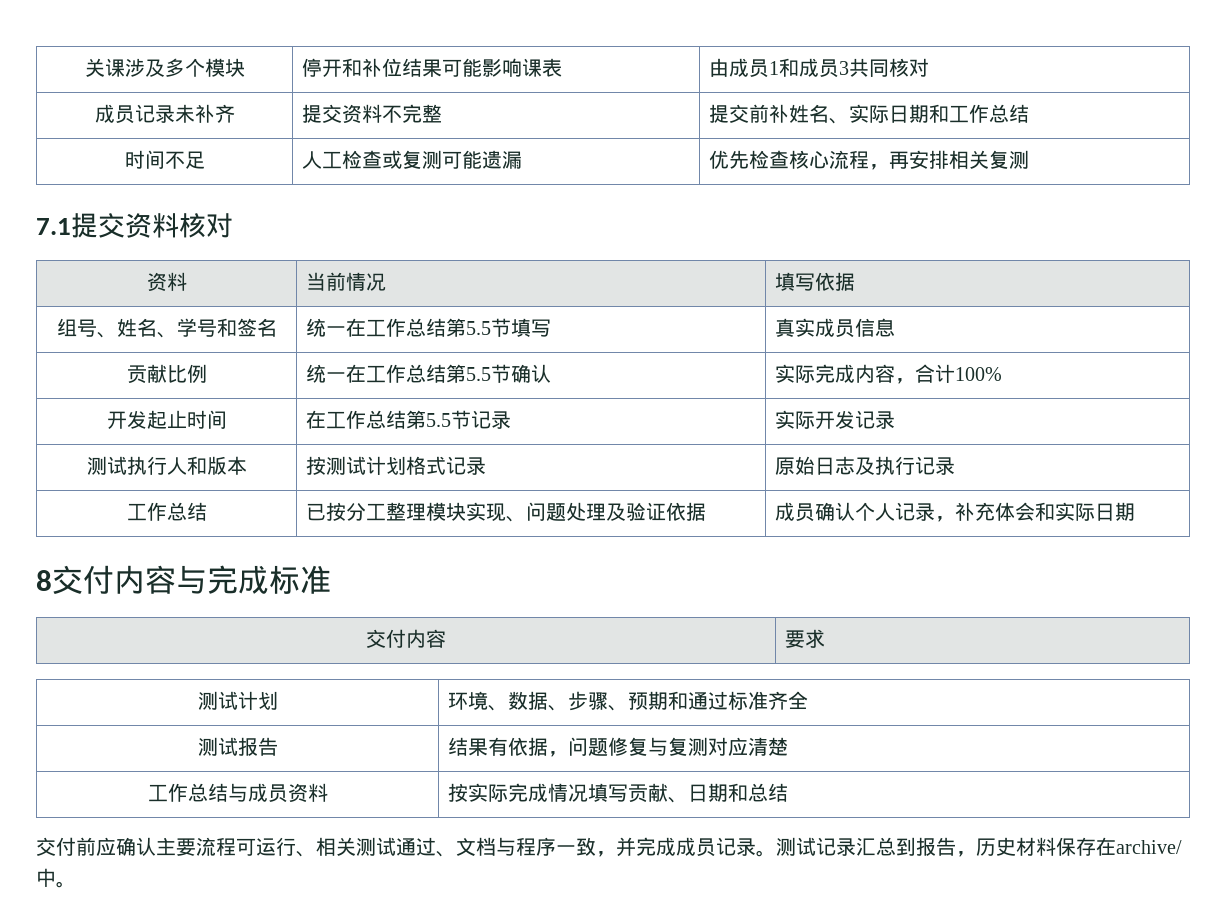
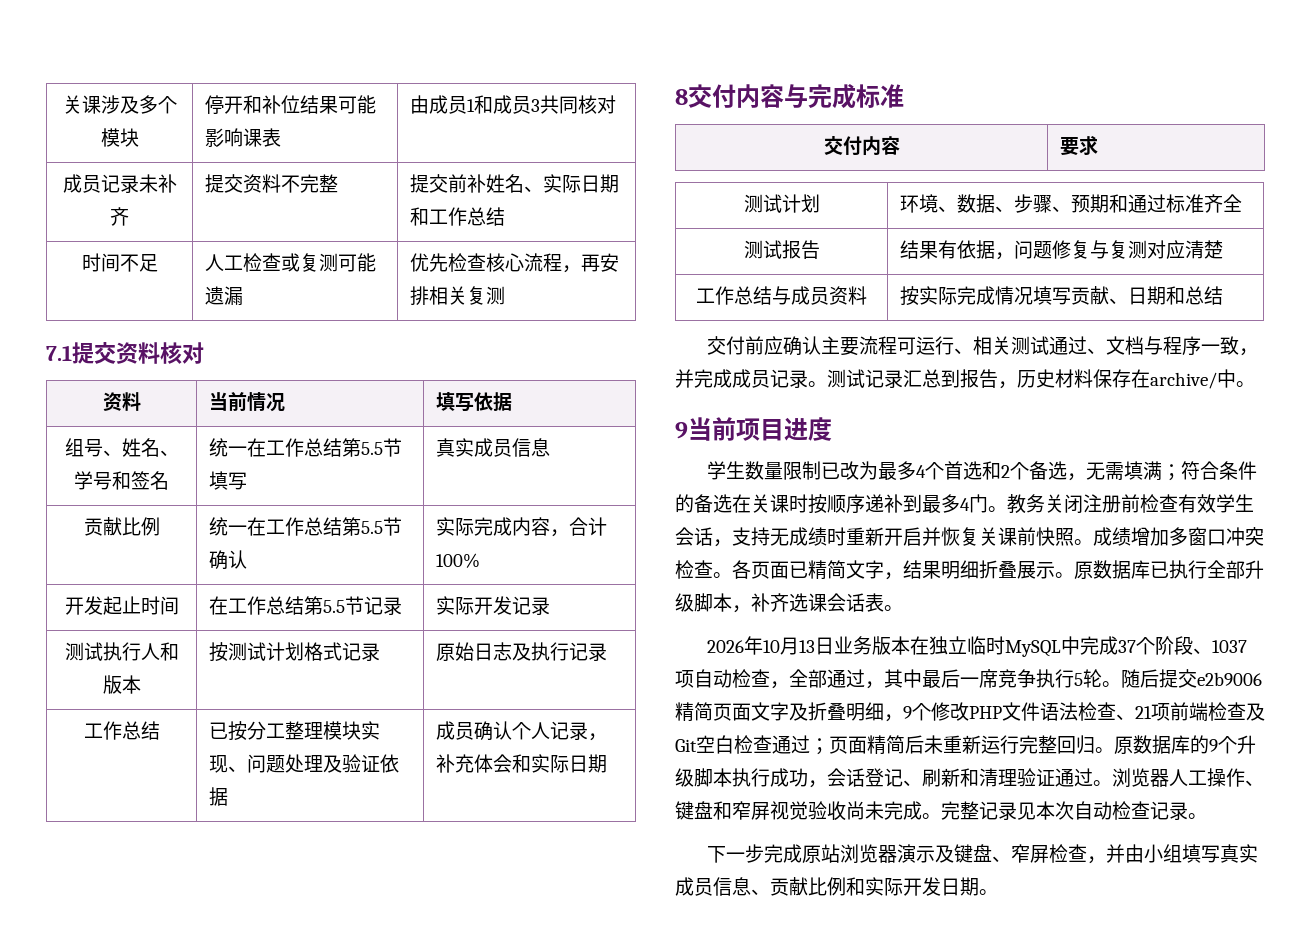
+ 9当前项目进度
+ 学生数量限制已改为最多4个首选和2个备选，无需填满；符合条件的备选在关课时按顺序递补到最多4门。教务关闭注册前检查有效学生会话，支持无成绩时重新开启并恢复关课前快照。成绩增加多窗口冲突检查。各页面已精简文字，结果明细折叠展示。原数据库已执行全部升级脚本，补齐选课会话表。
+ 2026年10月13日业务版本在独立临时MySQL中完成37个阶段、1037项自动检查，全部通过，其中最后一席竞争执行5轮。随后提交e2b9006精简页面文字及折叠明细，9个修改PHP文件语法检查、21项前端检查及Git空白检查通过；页面精简后未重新运行完整回归。原数据库的9个升级脚本执行成功，会话登记、刷新和清理验证通过。浏览器人工操作、键盘和窄屏视觉验收尚未完成。完整记录见本次自动检查记录。
+ 下一步完成原站浏览器演示及键盘、窄屏检查，并由小组填写真实成员信息、贡献比例和实际开发日期。

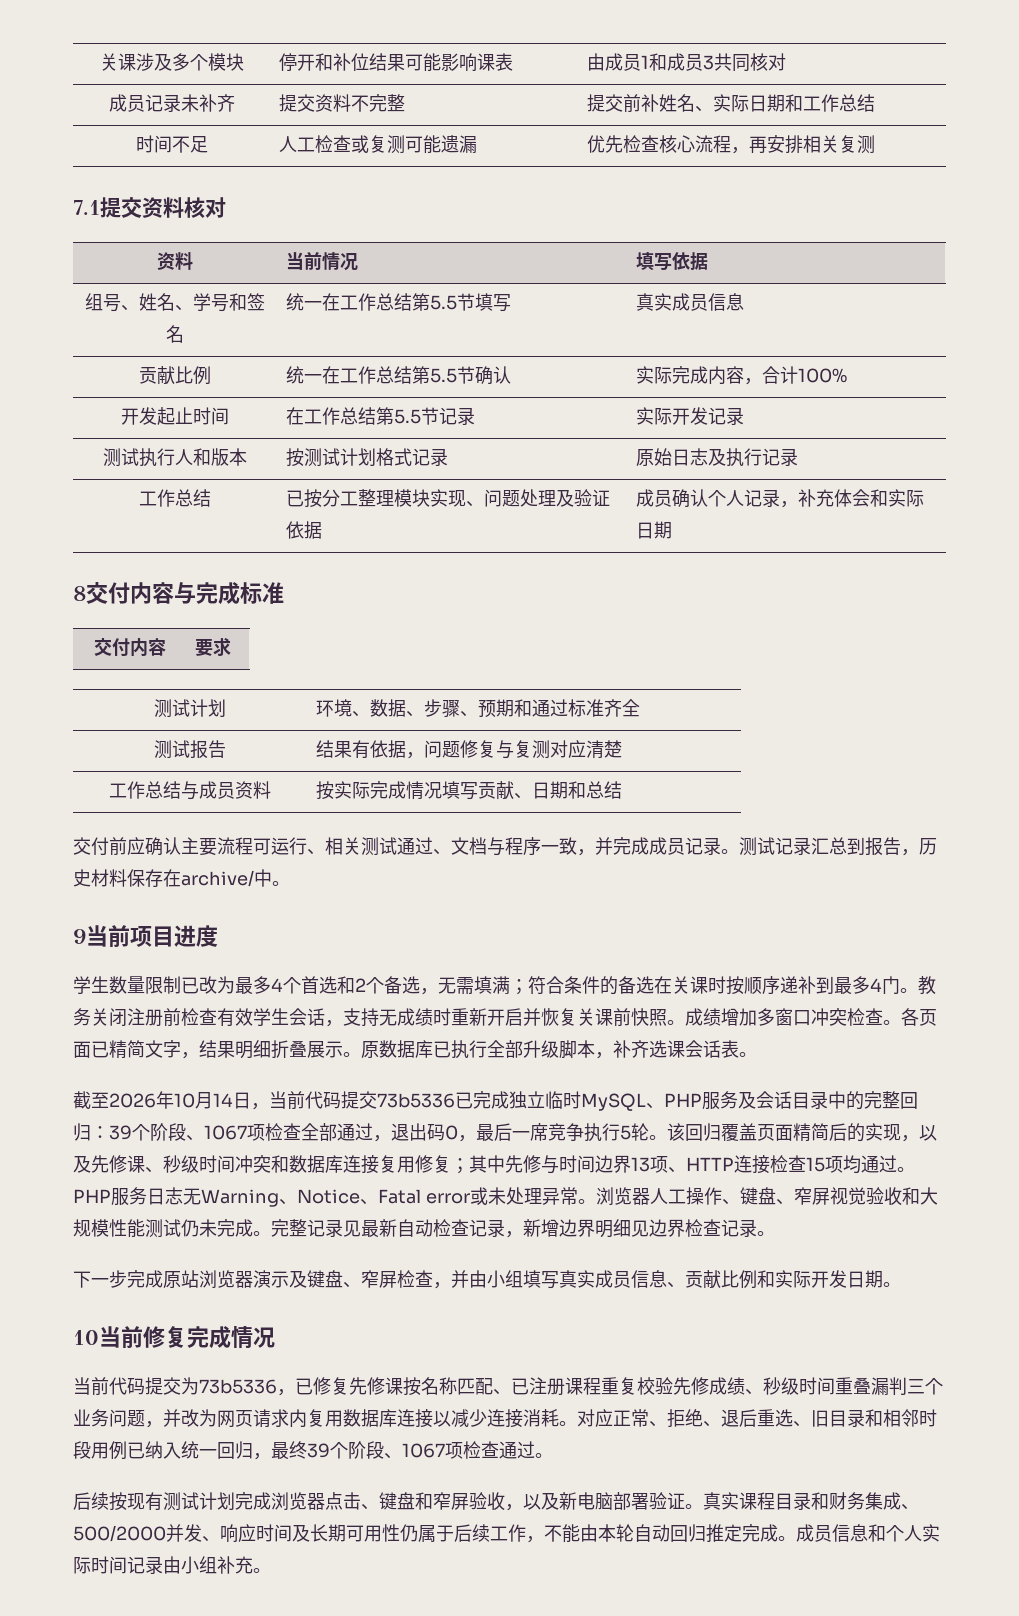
- 2026年10月13日业务版本在独立临时MySQL中完成37个阶段、1037项自动检查，全部通过，其中最后一席竞争执行5轮。
+ 截至2026年10月14日，当前代码提交73b5336已完成独立临时MySQL、PHP服务及会话目录中的完整回归：39个阶段、1067项检查全部通过，退出码0，最后一席竞争执行5轮。
- 随后提交e2b9006精简页面文字及折叠明细，9个修改PHP文件语法检查、21项前端检查及Git空白检查通过；页面精简后未重新运行完整回归。原数据库的9个升级脚本执行成功，会话登记、刷新和清理验证通过。
+ 该回归覆盖页面精简后的实现，以及先修课、秒级时间冲突和数据库连接复用修复；其中先修与时间边界13项、HTTP连接检查15项均通过。PHP服务日志无Warning、Notice、Fatal error或未处理异常。
- 浏览器人工操作、键盘和窄屏视觉验收尚未完成。
+ 浏览器人工操作、键盘、窄屏视觉验收和大规模性能测试仍未完成。
- 完整记录见本次自动检查记录。
+ 完整记录见最新自动检查记录，新增边界明细见边界检查记录。
+ 10当前修复完成情况
+ 当前代码提交为73b5336，已修复先修课按名称匹配、已注册课程重复校验先修成绩、秒级时间重叠漏判三个业务问题，并改为网页请求内复用数据库连接以减少连接消耗。对应正常、拒绝、退后重选、旧目录和相邻时段用例已纳入统一回归，最终39个阶段、1067项检查通过。
+ 后续按现有测试计划完成浏览器点击、键盘和窄屏验收，以及新电脑部署验证。真实课程目录和财务集成、500/2000并发、响应时间及长期可用性仍属于后续工作，不能由本轮自动回归推定完成。成员信息和个人实际时间记录由小组补充。

